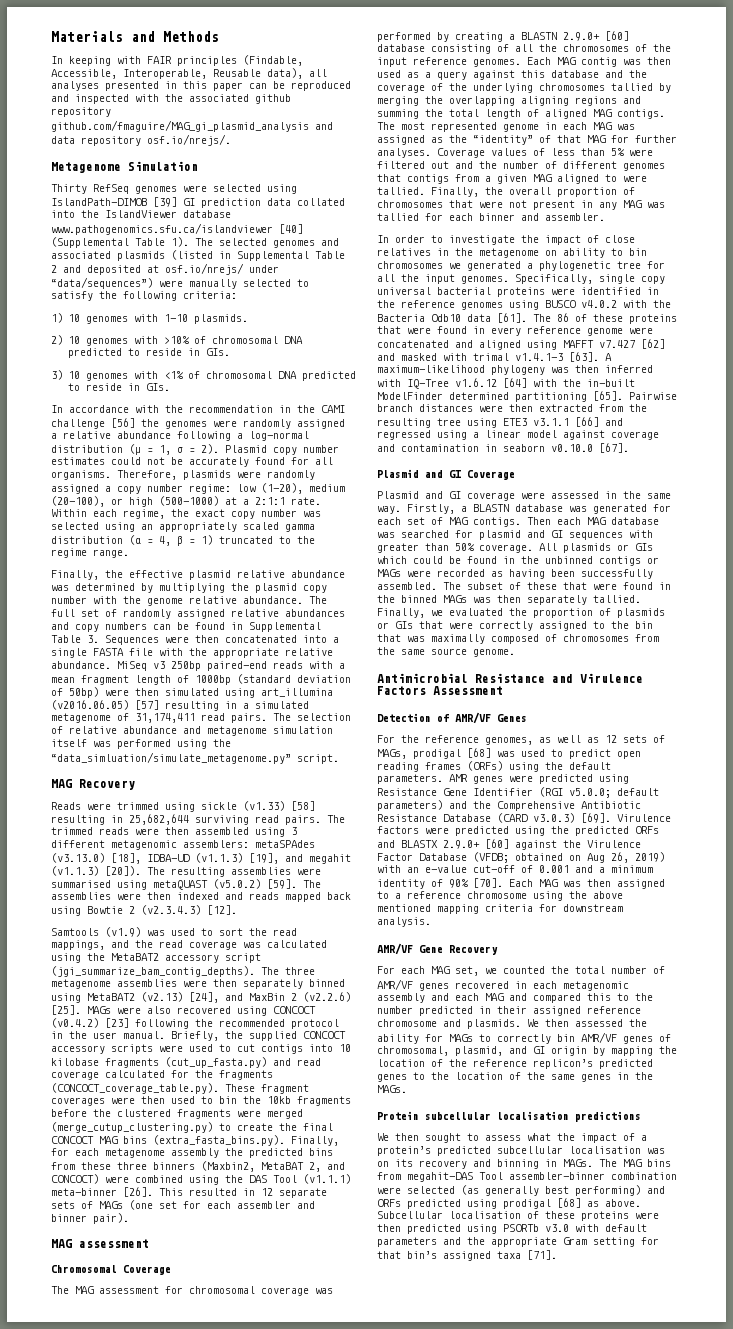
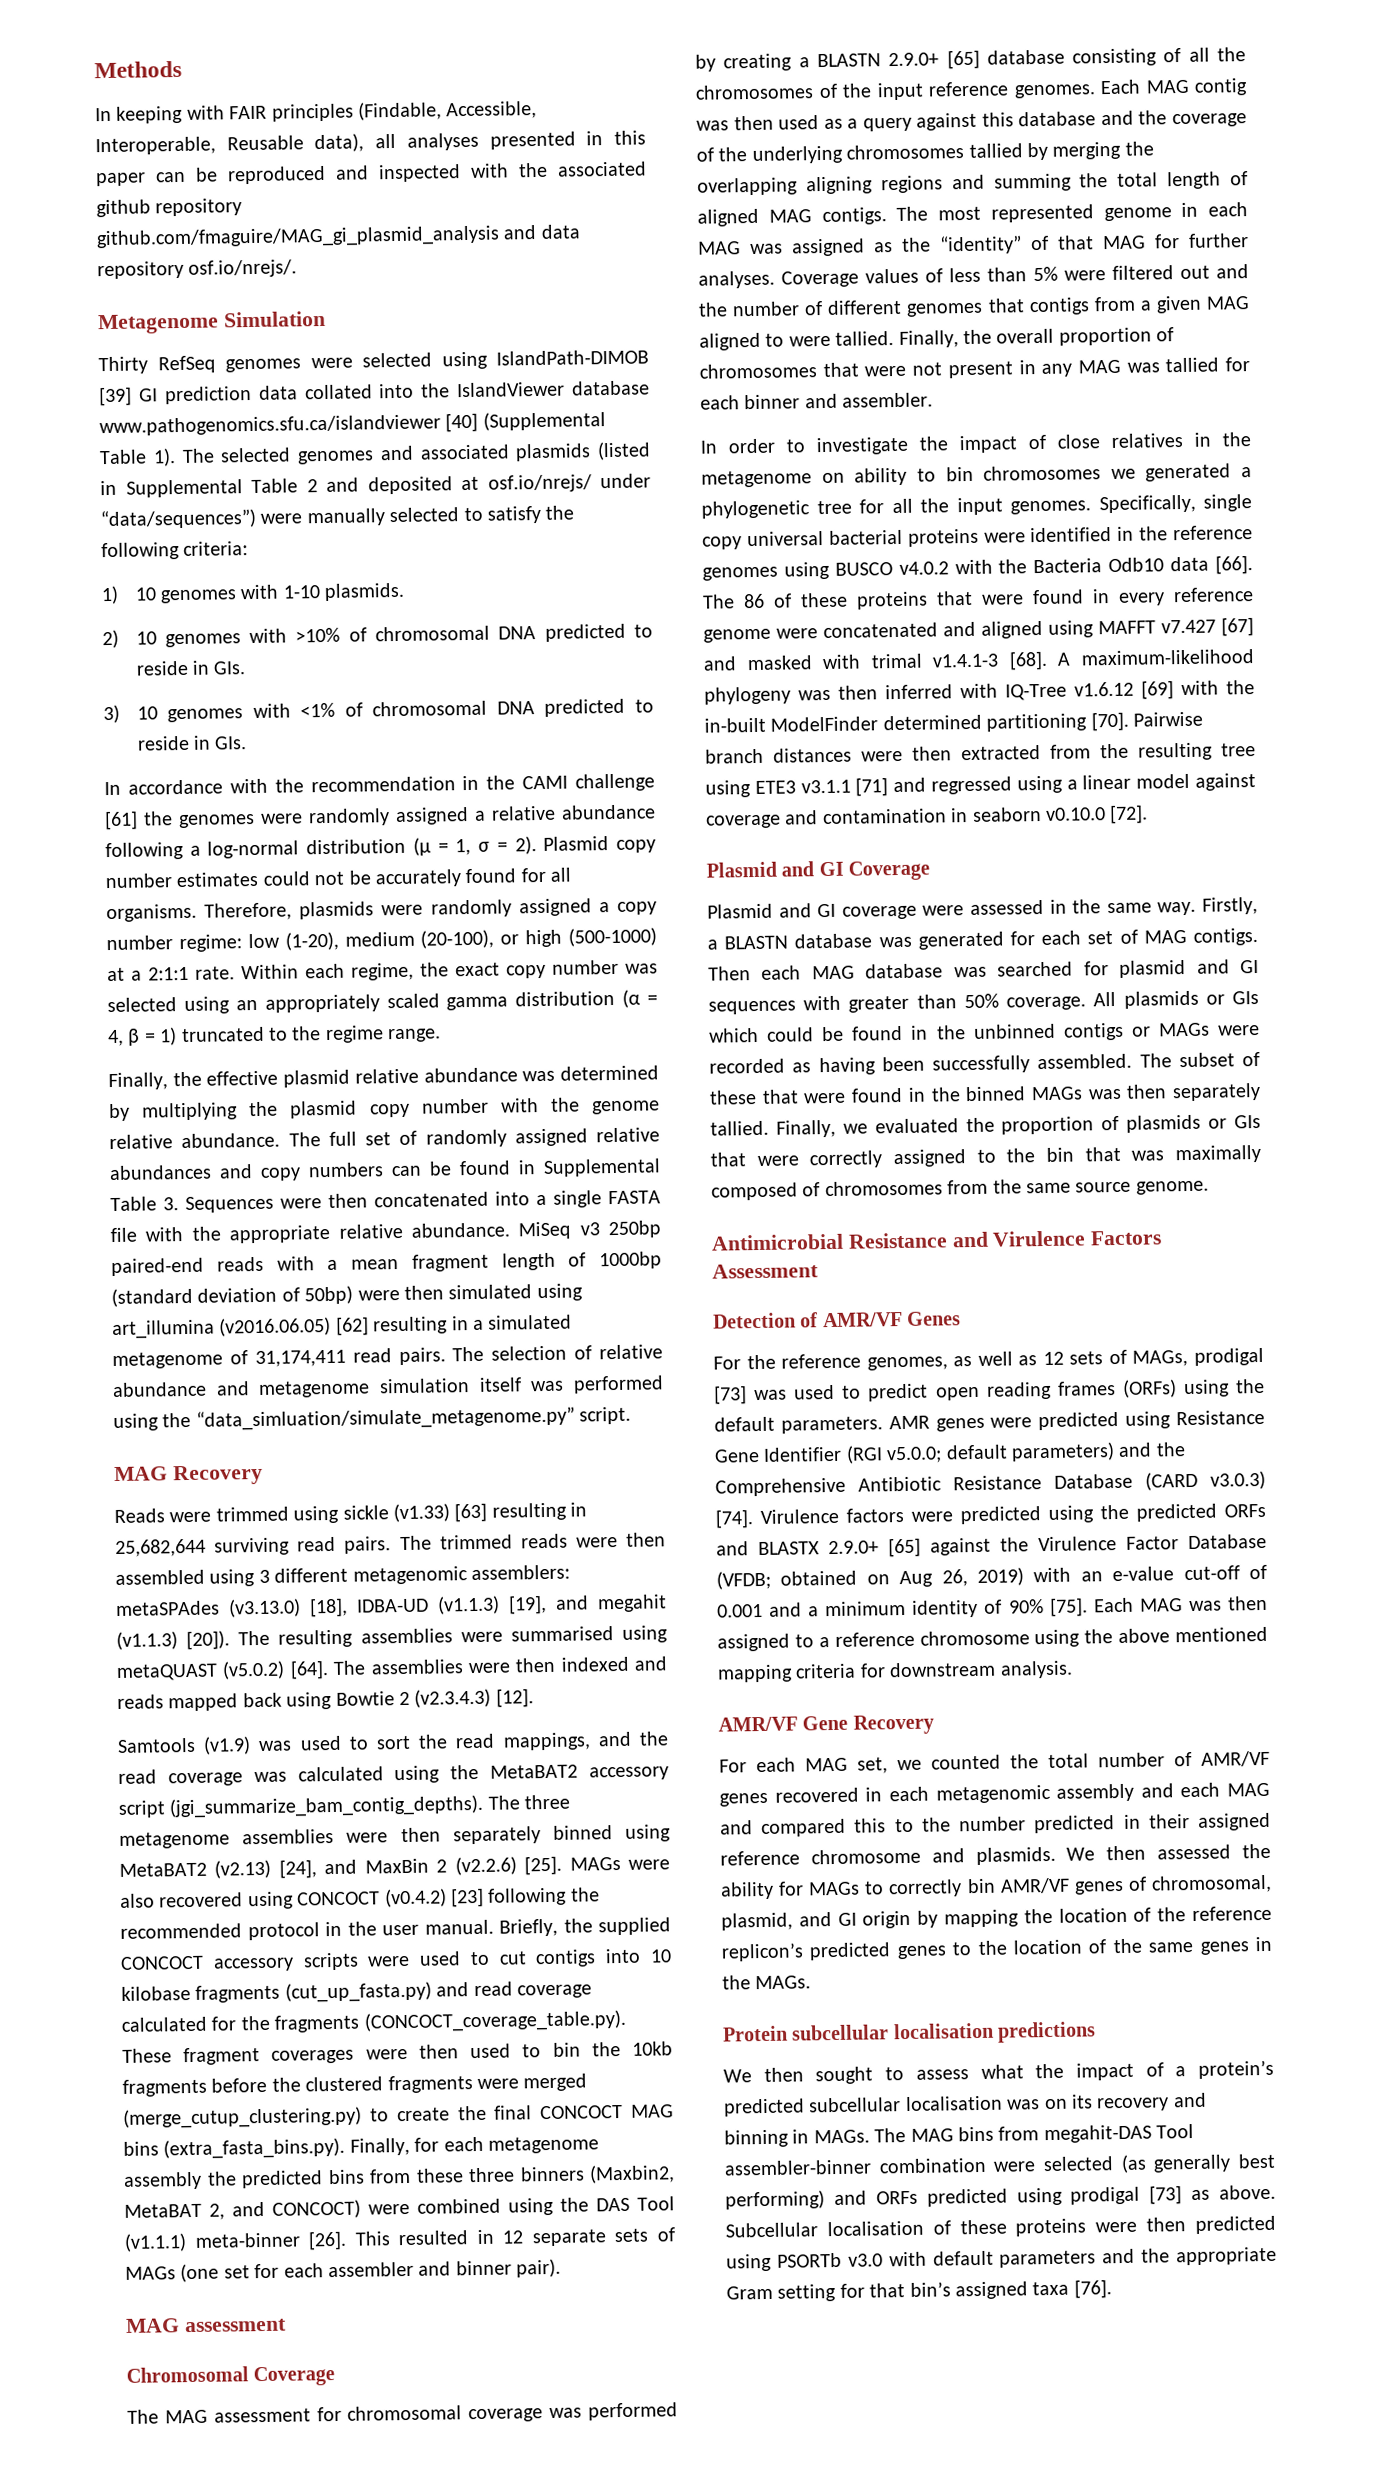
- Materials and Methods
+ Methods
- In accordance with the recommendation in the CAMI challenge [56] the genomes were randomly assigned a relative abundance following a log-normal distribution (μ = 1, σ = 2).
+ In accordance with the recommendation in the CAMI challenge [61] the genomes were randomly assigned a relative abundance following a log-normal distribution (μ = 1, σ = 2).
- MiSeq v3 250bp paired-end reads with a mean fragment length of 1000bp (standard deviation of 50bp) were then simulated using art_illumina (v2016.06.05) [57] resulting in a simulated metagenome of 31,174,411 read pairs.
+ MiSeq v3 250bp paired-end reads with a mean fragment length of 1000bp (standard deviation of 50bp) were then simulated using art_illumina (v2016.06.05) [62] resulting in a simulated metagenome of 31,174,411 read pairs.
- Reads were trimmed using sickle (v1.33) [58] resulting in 25,682,644 surviving read pairs.
+ Reads were trimmed using sickle (v1.33) [63] resulting in 25,682,644 surviving read pairs.
- The resulting assemblies were summarised using metaQUAST (v5.0.2) [59].
+ The resulting assemblies were summarised using metaQUAST (v5.0.2) [64].
- The MAG assessment for chromosomal coverage was performed by creating a BLASTN 2.9.0+ [60] database consisting of all the chromosomes of the input reference genomes.
+ The MAG assessment for chromosomal coverage was performed by creating a BLASTN 2.9.0+ [65] database consisting of all the chromosomes of the input reference genomes.
- Specifically, single copy universal bacterial proteins were identified in the reference genomes using BUSCO v4.0.2 with the Bacteria Odb10 data [61].
+ Specifically, single copy universal bacterial proteins were identified in the reference genomes using BUSCO v4.0.2 with the Bacteria Odb10 data [66].
- The 86 of these proteins that were found in every reference genome were concatenated and aligned using MAFFT v7.427 [62] and masked with trimal v1.4.1-3 [63].
+ The 86 of these proteins that were found in every reference genome were concatenated and aligned using MAFFT v7.427 [67] and masked with trimal v1.4.1-3 [68].
- A maximum-likelihood phylogeny was then inferred with IQ-Tree v1.6.12 [64] with the in-built ModelFinder determined partitioning [65].
+ A maximum-likelihood phylogeny was then inferred with IQ-Tree v1.6.12 [69] with the in-built ModelFinder determined partitioning [70].
- Pairwise branch distances were then extracted from the resulting tree using ETE3 v3.1.1 [66] and regressed using a linear model against coverage and contamination in seaborn v0.10.0 [67].
+ Pairwise branch distances were then extracted from the resulting tree using ETE3 v3.1.1 [71] and regressed using a linear model against coverage and contamination in seaborn v0.10.0 [72].
- For the reference genomes, as well as 12 sets of MAGs, prodigal [68] was used to predict open reading frames (ORFs) using the default parameters.
+ For the reference genomes, as well as 12 sets of MAGs, prodigal [73] was used to predict open reading frames (ORFs) using the default parameters.
- AMR genes were predicted using Resistance Gene Identifier (RGI v5.0.0; default parameters) and the Comprehensive Antibiotic Resistance Database (CARD v3.0.3) [69].
+ AMR genes were predicted using Resistance Gene Identifier (RGI v5.0.0; default parameters) and the Comprehensive Antibiotic Resistance Database (CARD v3.0.3) [74].
- Virulence factors were predicted using the predicted ORFs and BLASTX 2.9.0+ [60] against the Virulence Factor Database (VFDB; obtained on Aug 26, 2019) with an e-value cut-off of 0.001 and a minimum identity of 90% [70].
+ Virulence factors were predicted using the predicted ORFs and BLASTX 2.9.0+ [65] against the Virulence Factor Database (VFDB; obtained on Aug 26, 2019) with an e-value cut-off of 0.001 and a minimum identity of 90% [75].
- The MAG bins from megahit-DAS Tool assembler-binner combination were selected (as generally best performing) and ORFs predicted using prodigal [68] as above.
+ The MAG bins from megahit-DAS Tool assembler-binner combination were selected (as generally best performing) and ORFs predicted using prodigal [73] as above.
- Subcellular localisation of these proteins were then predicted using PSORTb v3.0 with default parameters and the appropriate Gram setting for that bin’s assigned taxa [71].
+ Subcellular localisation of these proteins were then predicted using PSORTb v3.0 with default parameters and the appropriate Gram setting for that bin’s assigned taxa [76].

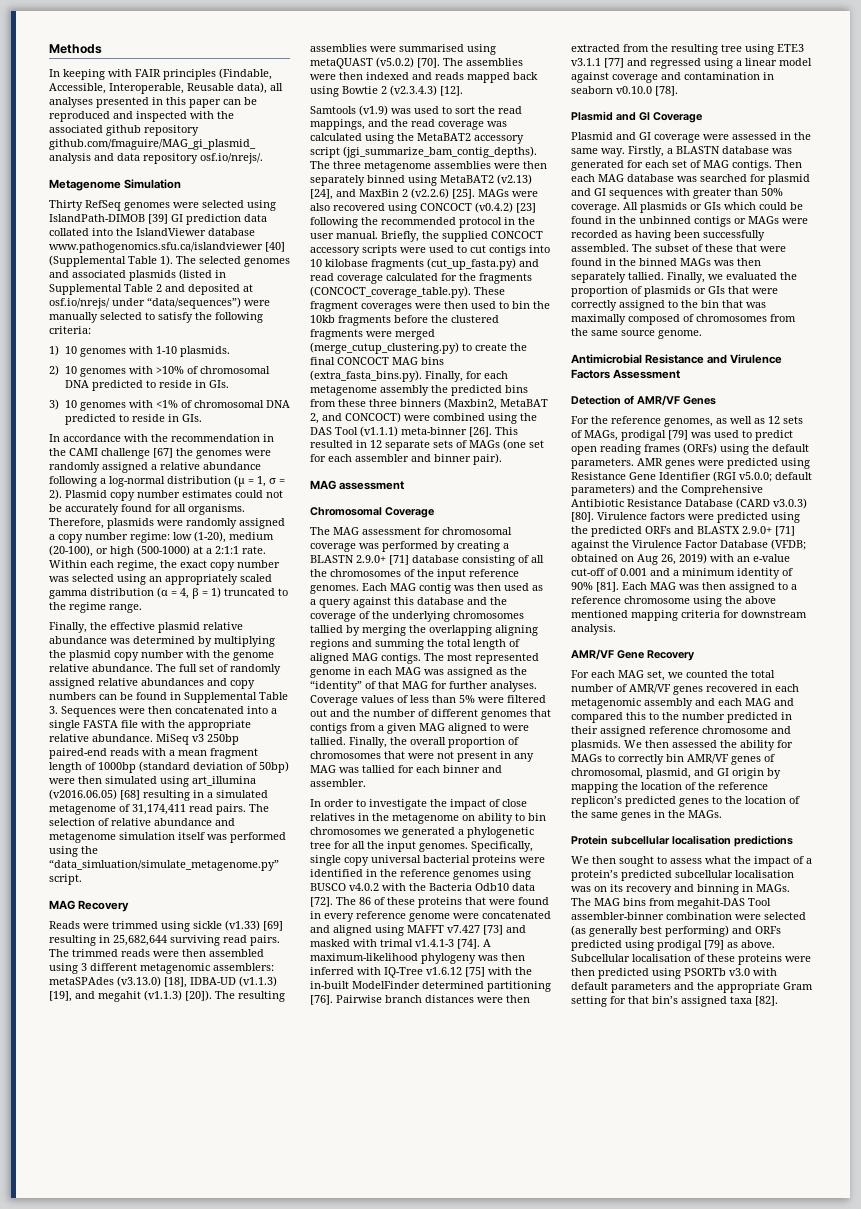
- In accordance with the recommendation in the CAMI challenge [61] the genomes were randomly assigned a relative abundance following a log-normal distribution (μ = 1, σ = 2).
+ In accordance with the recommendation in the CAMI challenge [67] the genomes were randomly assigned a relative abundance following a log-normal distribution (μ = 1, σ = 2).
- MiSeq v3 250bp paired-end reads with a mean fragment length of 1000bp (standard deviation of 50bp) were then simulated using art_illumina (v2016.06.05) [62] resulting in a simulated metagenome of 31,174,411 read pairs.
+ MiSeq v3 250bp paired-end reads with a mean fragment length of 1000bp (standard deviation of 50bp) were then simulated using art_illumina (v2016.06.05) [68] resulting in a simulated metagenome of 31,174,411 read pairs.
- Reads were trimmed using sickle (v1.33) [63] resulting in 25,682,644 surviving read pairs.
+ Reads were trimmed using sickle (v1.33) [69] resulting in 25,682,644 surviving read pairs.
- The resulting assemblies were summarised using metaQUAST (v5.0.2) [64].
+ The resulting assemblies were summarised using metaQUAST (v5.0.2) [70].
- The MAG assessment for chromosomal coverage was performed by creating a BLASTN 2.9.0+ [65] database consisting of all the chromosomes of the input reference genomes.
+ The MAG assessment for chromosomal coverage was performed by creating a BLASTN 2.9.0+ [71] database consisting of all the chromosomes of the input reference genomes.
- Specifically, single copy universal bacterial proteins were identified in the reference genomes using BUSCO v4.0.2 with the Bacteria Odb10 data [66].
+ Specifically, single copy universal bacterial proteins were identified in the reference genomes using BUSCO v4.0.2 with the Bacteria Odb10 data [72].
- The 86 of these proteins that were found in every reference genome were concatenated and aligned using MAFFT v7.427 [67] and masked with trimal v1.4.1-3 [68].
+ The 86 of these proteins that were found in every reference genome were concatenated and aligned using MAFFT v7.427 [73] and masked with trimal v1.4.1-3 [74].
- A maximum-likelihood phylogeny was then inferred with IQ-Tree v1.6.12 [69] with the in-built ModelFinder determined partitioning [70].
+ A maximum-likelihood phylogeny was then inferred with IQ-Tree v1.6.12 [75] with the in-built ModelFinder determined partitioning [76].
- Pairwise branch distances were then extracted from the resulting tree using ETE3 v3.1.1 [71] and regressed using a linear model against coverage and contamination in seaborn v0.10.0 [72].
+ Pairwise branch distances were then extracted from the resulting tree using ETE3 v3.1.1 [77] and regressed using a linear model against coverage and contamination in seaborn v0.10.0 [78].
- For the reference genomes, as well as 12 sets of MAGs, prodigal [73] was used to predict open reading frames (ORFs) using the default parameters.
+ For the reference genomes, as well as 12 sets of MAGs, prodigal [79] was used to predict open reading frames (ORFs) using the default parameters.
- AMR genes were predicted using Resistance Gene Identifier (RGI v5.0.0; default parameters) and the Comprehensive Antibiotic Resistance Database (CARD v3.0.3) [74].
+ AMR genes were predicted using Resistance Gene Identifier (RGI v5.0.0; default parameters) and the Comprehensive Antibiotic Resistance Database (CARD v3.0.3) [80].
- Virulence factors were predicted using the predicted ORFs and BLASTX 2.9.0+ [65] against the Virulence Factor Database (VFDB; obtained on Aug 26, 2019) with an e-value cut-off of 0.001 and a minimum identity of 90% [75].
+ Virulence factors were predicted using the predicted ORFs and BLASTX 2.9.0+ [71] against the Virulence Factor Database (VFDB; obtained on Aug 26, 2019) with an e-value cut-off of 0.001 and a minimum identity of 90% [81].
- The MAG bins from megahit-DAS Tool assembler-binner combination were selected (as generally best performing) and ORFs predicted using prodigal [73] as above.
+ The MAG bins from megahit-DAS Tool assembler-binner combination were selected (as generally best performing) and ORFs predicted using prodigal [79] as above.
- Subcellular localisation of these proteins were then predicted using PSORTb v3.0 with default parameters and the appropriate Gram setting for that bin’s assigned taxa [76].
+ Subcellular localisation of these proteins were then predicted using PSORTb v3.0 with default parameters and the appropriate Gram setting for that bin’s assigned taxa [82].

